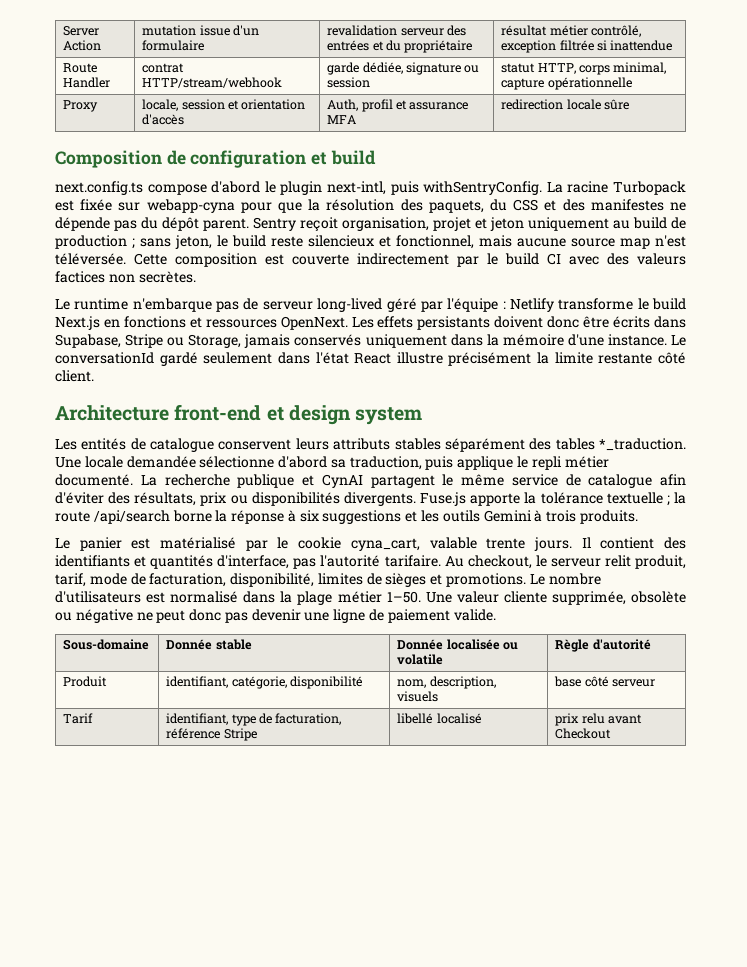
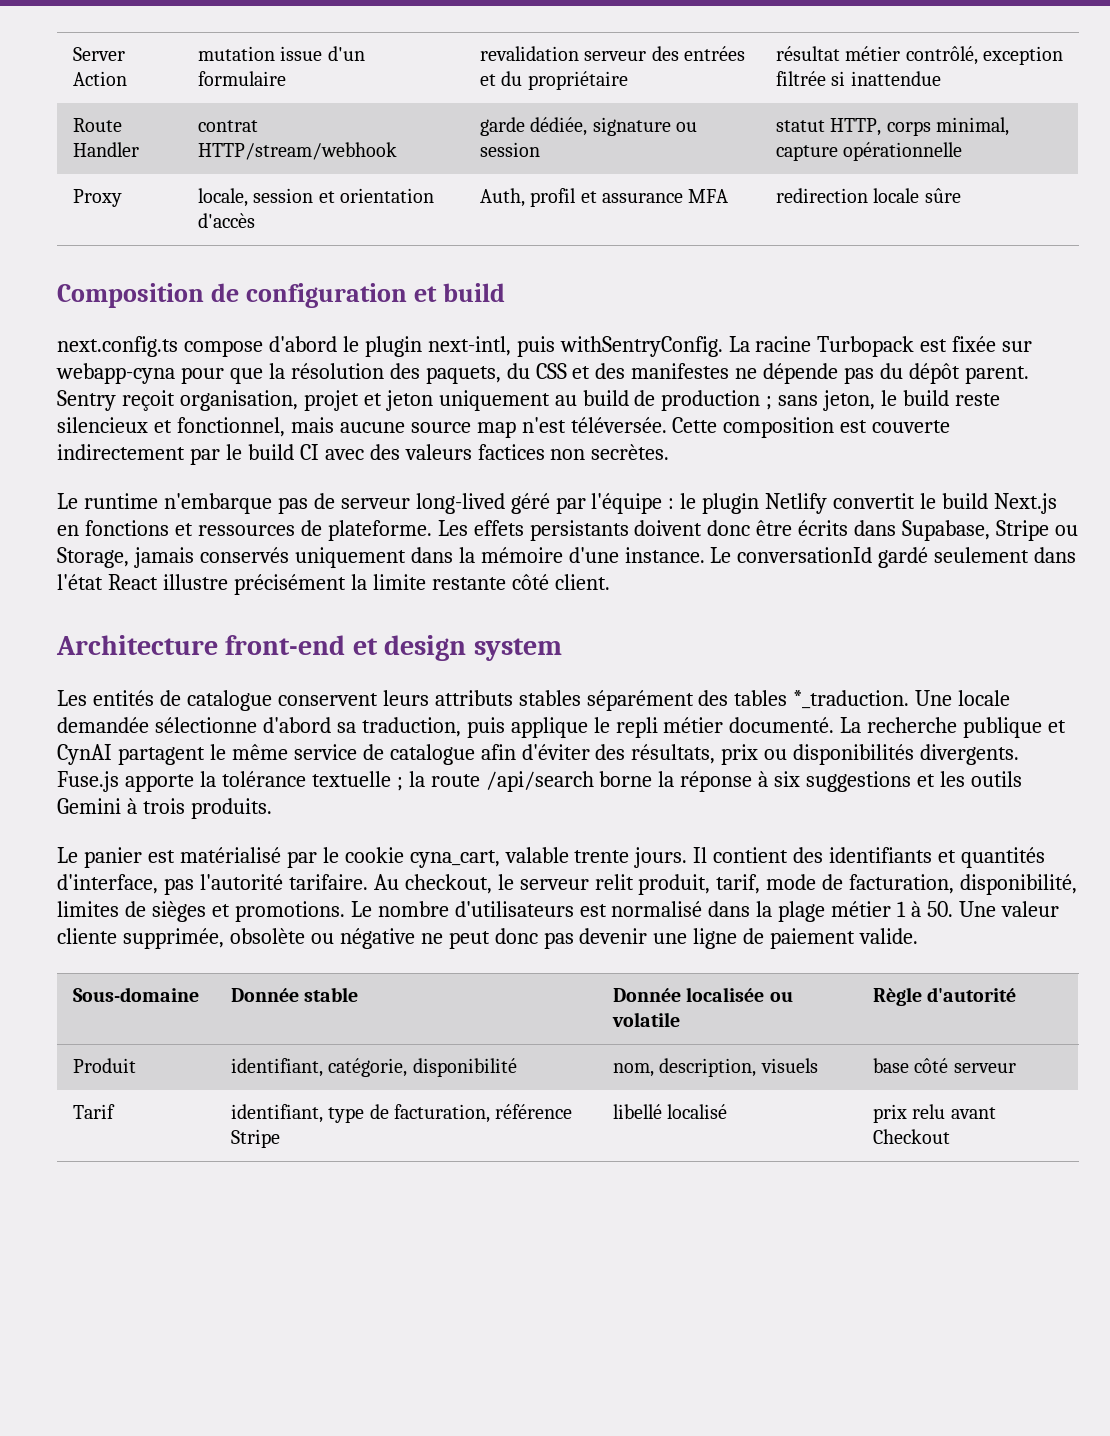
- Le runtime n'embarque pas de serveur long-lived géré par l'équipe : Netlify transforme le build Next.js en fonctions et ressources OpenNext.
+ Le runtime n'embarque pas de serveur long-lived géré par l'équipe : le plugin Netlify convertit le build Next.js en fonctions et ressources de plateforme.
- Le nombre d'utilisateurs est normalisé dans la plage métier 1–50. Une valeur cliente supprimée, obsolète ou négative ne peut donc pas devenir une ligne de paiement valide.
+ Le nombre d'utilisateurs est normalisé dans la plage métier 1 à 50. Une valeur cliente supprimée, obsolète ou négative ne peut donc pas devenir une ligne de paiement valide.

